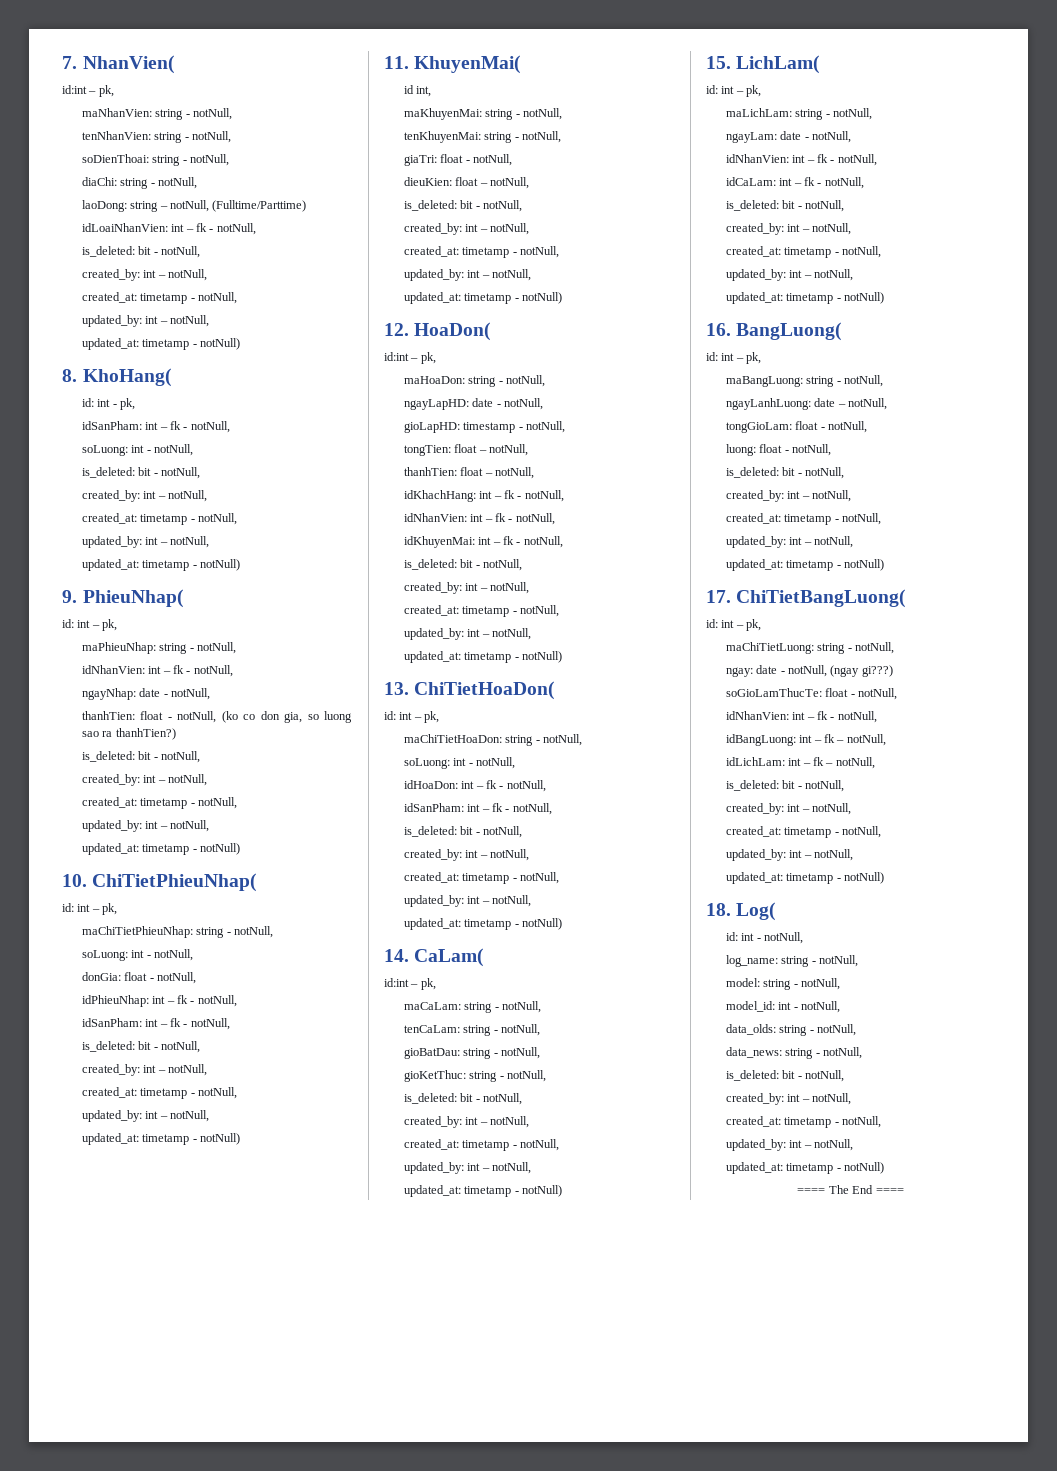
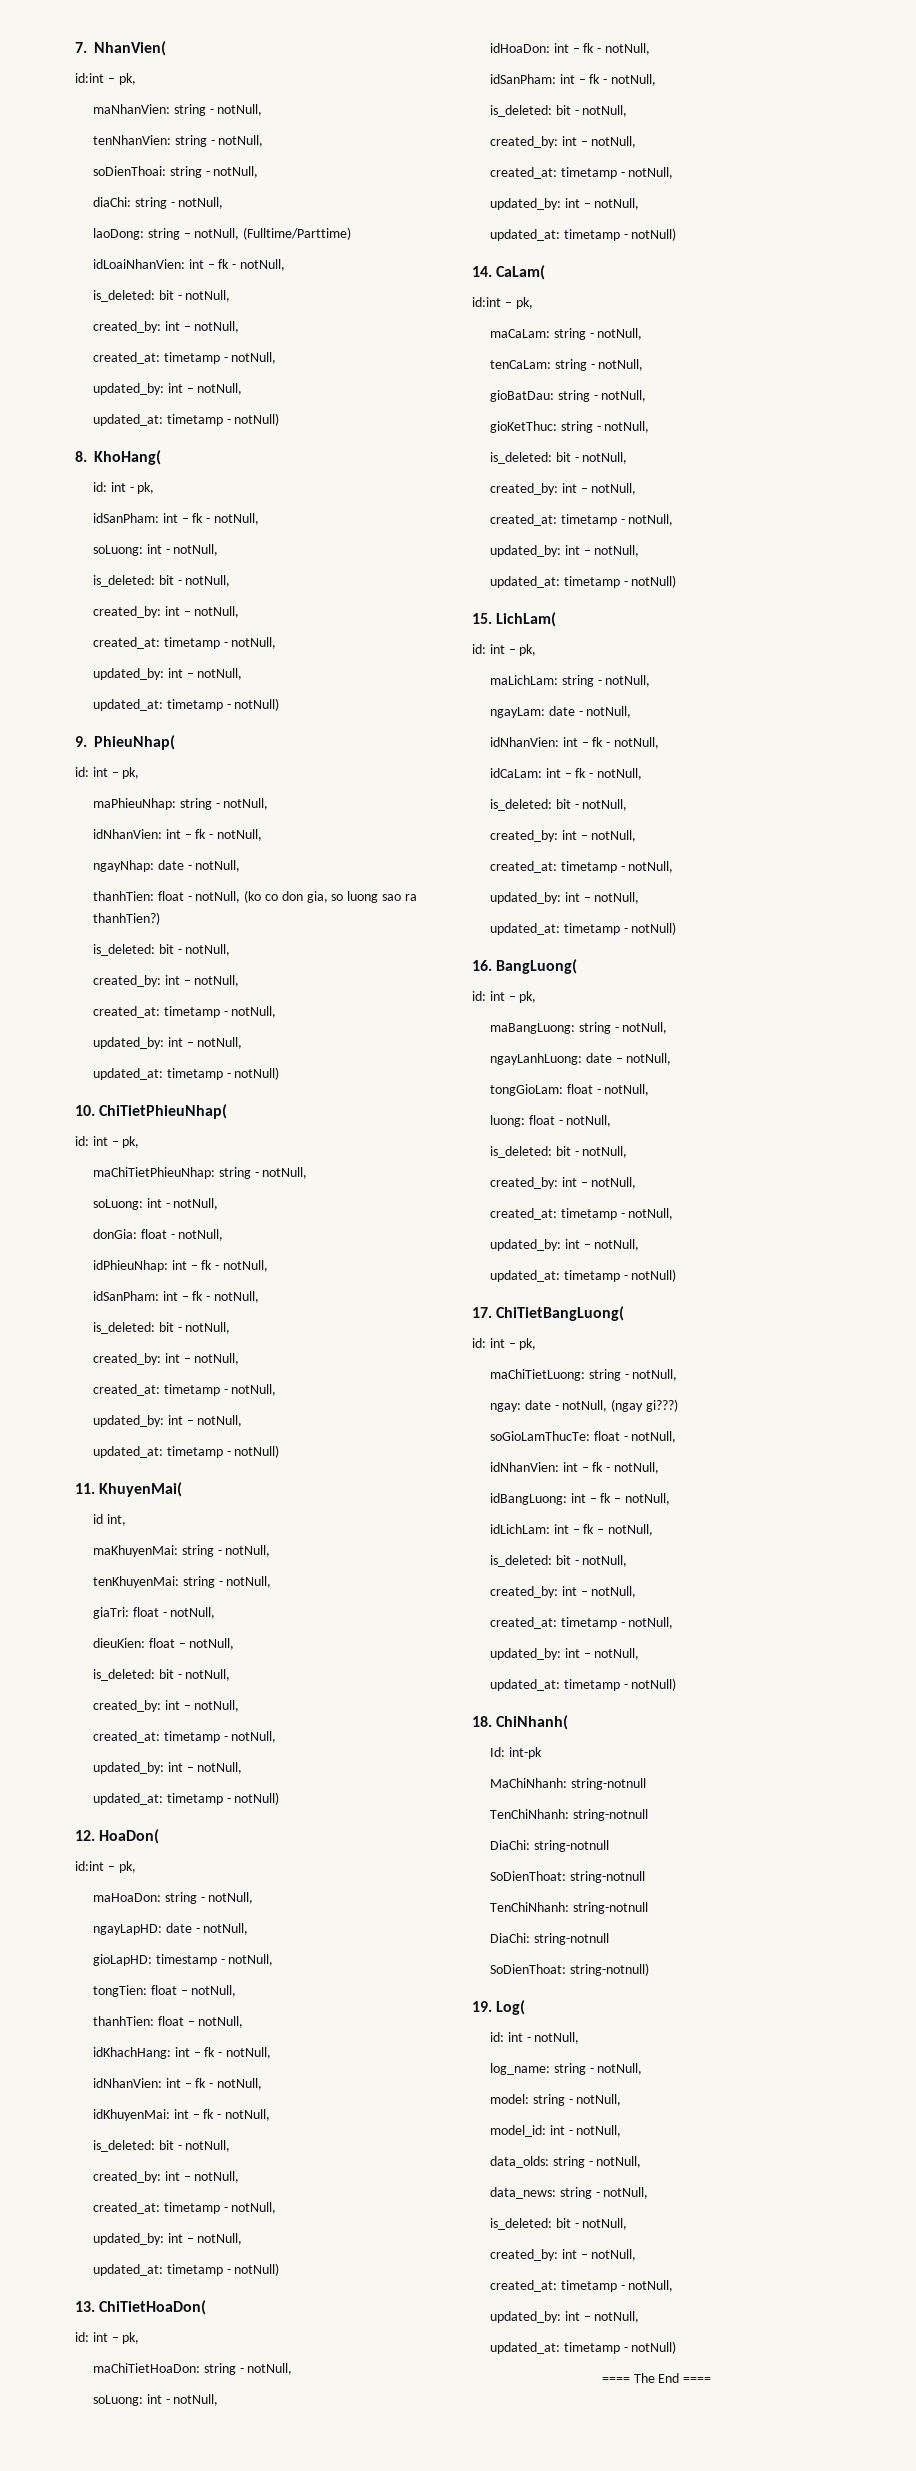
- 18. Log(
+ 18. ChiNhanh(
+ Id: int-pk
+ MaChiNhanh: string-notnull
+ TenChiNhanh: string-notnull
+ DiaChi: string-notnull
+ SoDienThoat: string-notnull
+ TenChiNhanh: string-notnull
+ DiaChi: string-notnull
+ SoDienThoat: string-notnull)
+ 19. Log(

